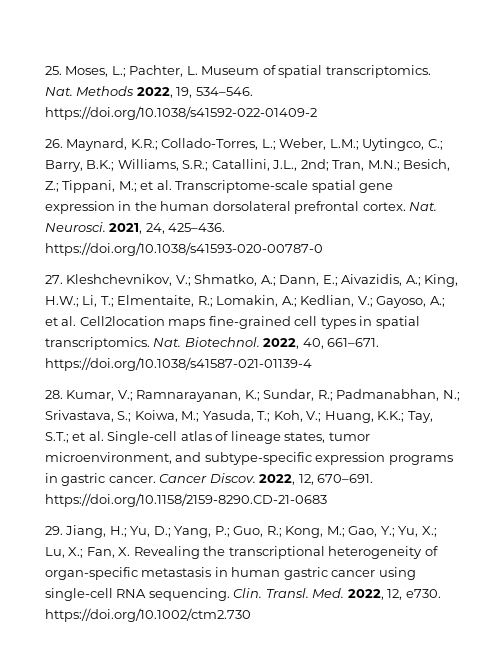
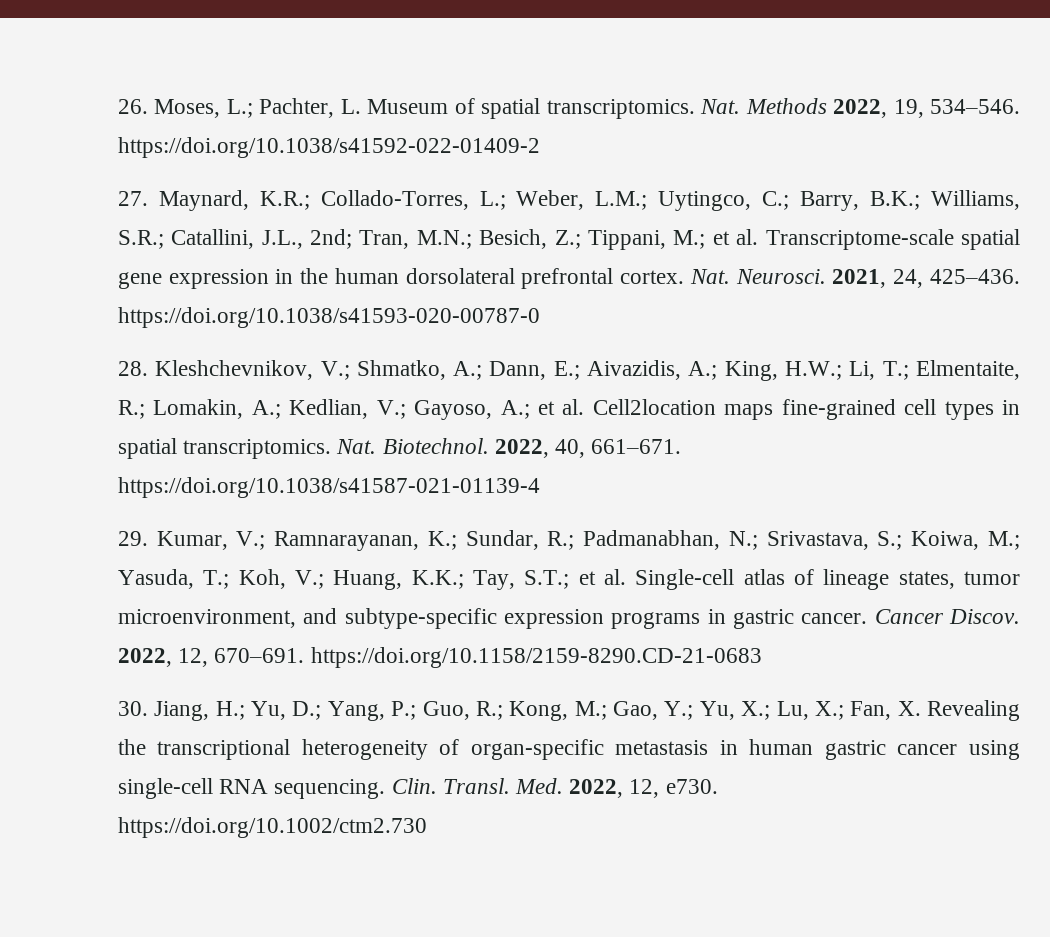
- 25. Moses, L.; Pachter, L. Museum of spatial transcriptomics.
+ 26. Moses, L.; Pachter, L. Museum of spatial transcriptomics.
- 26. Maynard, K.R.; Collado-Torres, L.; Weber, L.M.; Uytingco, C.; Barry, B.K.; Williams, S.R.; Catallini, J.L., 2nd; Tran, M.N.; Besich, Z.; Tippani, M.; et al. Transcriptome-scale spatial gene expression in the human dorsolateral prefrontal cortex.
+ 27. Maynard, K.R.; Collado-Torres, L.; Weber, L.M.; Uytingco, C.; Barry, B.K.; Williams, S.R.; Catallini, J.L., 2nd; Tran, M.N.; Besich, Z.; Tippani, M.; et al. Transcriptome-scale spatial gene expression in the human dorsolateral prefrontal cortex.
- 27. Kleshchevnikov, V.; Shmatko, A.; Dann, E.; Aivazidis, A.; King, H.W.; Li, T.; Elmentaite, R.; Lomakin, A.; Kedlian, V.; Gayoso, A.; et al. Cell2location maps fine-grained cell types in spatial transcriptomics.
+ 28. Kleshchevnikov, V.; Shmatko, A.; Dann, E.; Aivazidis, A.; King, H.W.; Li, T.; Elmentaite, R.; Lomakin, A.; Kedlian, V.; Gayoso, A.; et al. Cell2location maps fine-grained cell types in spatial transcriptomics.
- 28. Kumar, V.; Ramnarayanan, K.; Sundar, R.; Padmanabhan, N.; Srivastava, S.; Koiwa, M.; Yasuda, T.; Koh, V.; Huang, K.K.; Tay, S.T.; et al. Single-cell atlas of lineage states, tumor microenvironment, and subtype-specific expression programs in gastric cancer.
+ 29. Kumar, V.; Ramnarayanan, K.; Sundar, R.; Padmanabhan, N.; Srivastava, S.; Koiwa, M.; Yasuda, T.; Koh, V.; Huang, K.K.; Tay, S.T.; et al. Single-cell atlas of lineage states, tumor microenvironment, and subtype-specific expression programs in gastric cancer.
- 29. Jiang, H.; Yu, D.; Yang, P.; Guo, R.; Kong, M.; Gao, Y.; Yu, X.; Lu, X.; Fan, X. Revealing the transcriptional heterogeneity of organ-specific metastasis in human gastric cancer using single-cell RNA sequencing.
+ 30. Jiang, H.; Yu, D.; Yang, P.; Guo, R.; Kong, M.; Gao, Y.; Yu, X.; Lu, X.; Fan, X. Revealing the transcriptional heterogeneity of organ-specific metastasis in human gastric cancer using single-cell RNA sequencing.

